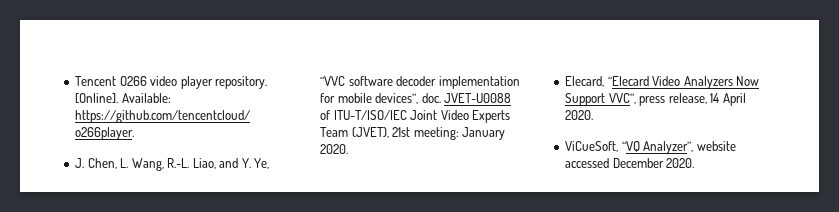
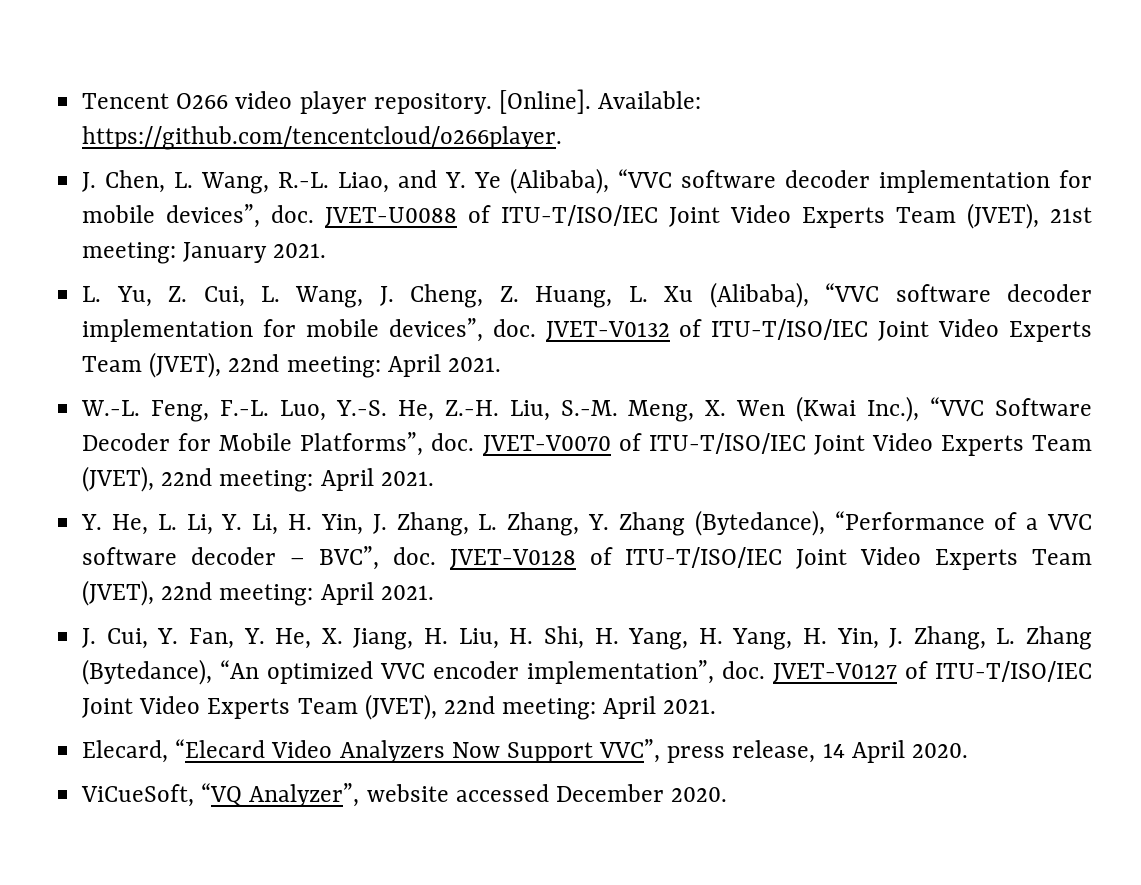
- J. Chen, L. Wang, R.-L. Liao, and Y. Ye, “VVC software decoder implementation for mobile devices”, doc.
+ J. Chen, L. Wang, R.-L. Liao, and Y. Ye (Alibaba), “VVC software decoder implementation for mobile devices”, doc.
- JVET-U0088 of ITU-T/ISO/IEC Joint Video Experts Team (JVET), 21st meeting: January 2020.
+ JVET-U0088 of ITU-T/ISO/IEC Joint Video Experts Team (JVET), 21st meeting: January 2021.
+ L. Yu, Z. Cui, L. Wang, J. Cheng, Z. Huang, L. Xu (Alibaba), “VVC software decoder implementation for mobile devices”, doc. JVET-V0132 of ITU-T/ISO/IEC Joint Video Experts Team (JVET), 22nd meeting: April 2021.
+ W.-L. Feng, F.-L. Luo, Y.-S. He, Z.-H. Liu, S.-M. Meng, X. Wen (Kwai Inc.), “VVC Software Decoder for Mobile Platforms”, doc. JVET-V0070 of ITU-T/ISO/IEC Joint Video Experts Team (JVET), 22nd meeting: April 2021.
+ Y. He, L. Li, Y. Li, H. Yin, J. Zhang, L. Zhang, Y. Zhang (Bytedance), “Performance of a VVC software decoder – BVC”, doc. JVET-V0128 of ITU-T/ISO/IEC Joint Video Experts Team (JVET), 22nd meeting: April 2021.
+ J. Cui, Y. Fan, Y. He, X. Jiang, H. Liu, H. Shi, H. Yang, H. Yang, H. Yin, J. Zhang, L. Zhang (Bytedance), “An optimized VVC encoder implementation”, doc. JVET-V0127 of ITU-T/ISO/IEC Joint Video Experts Team (JVET), 22nd meeting: April 2021.

